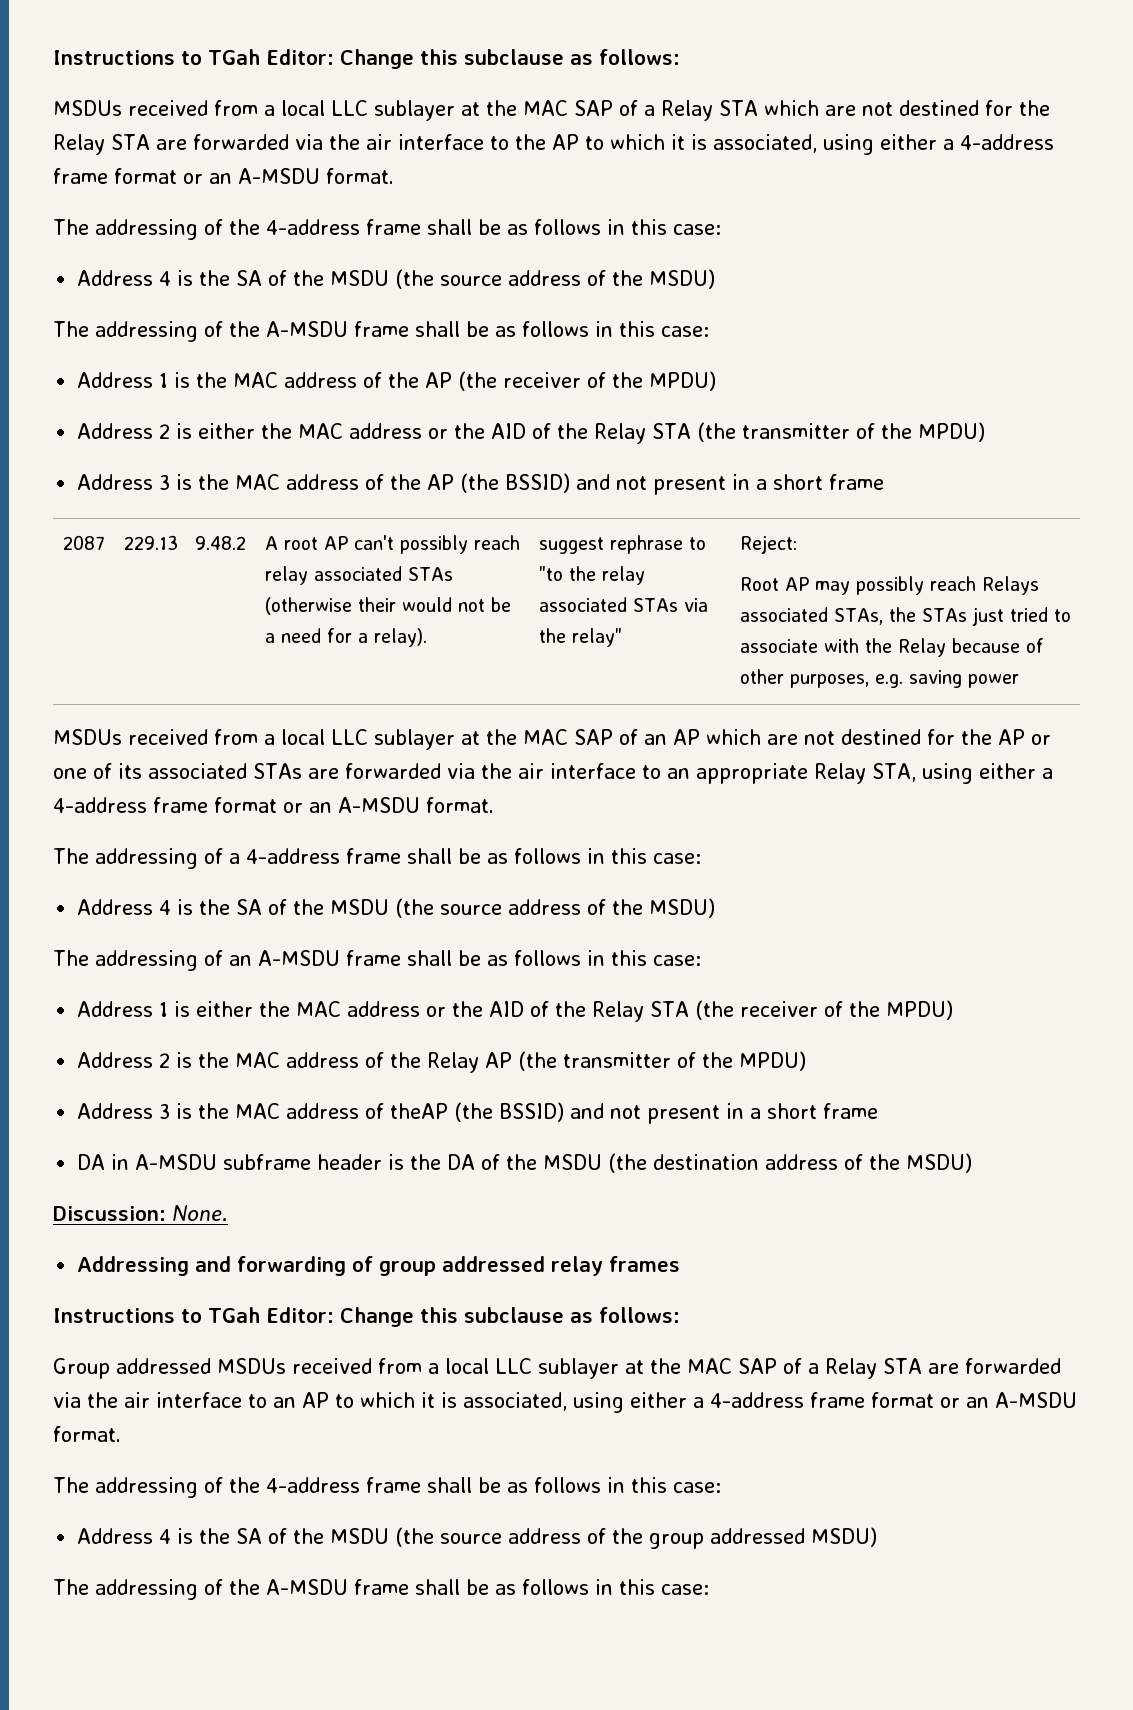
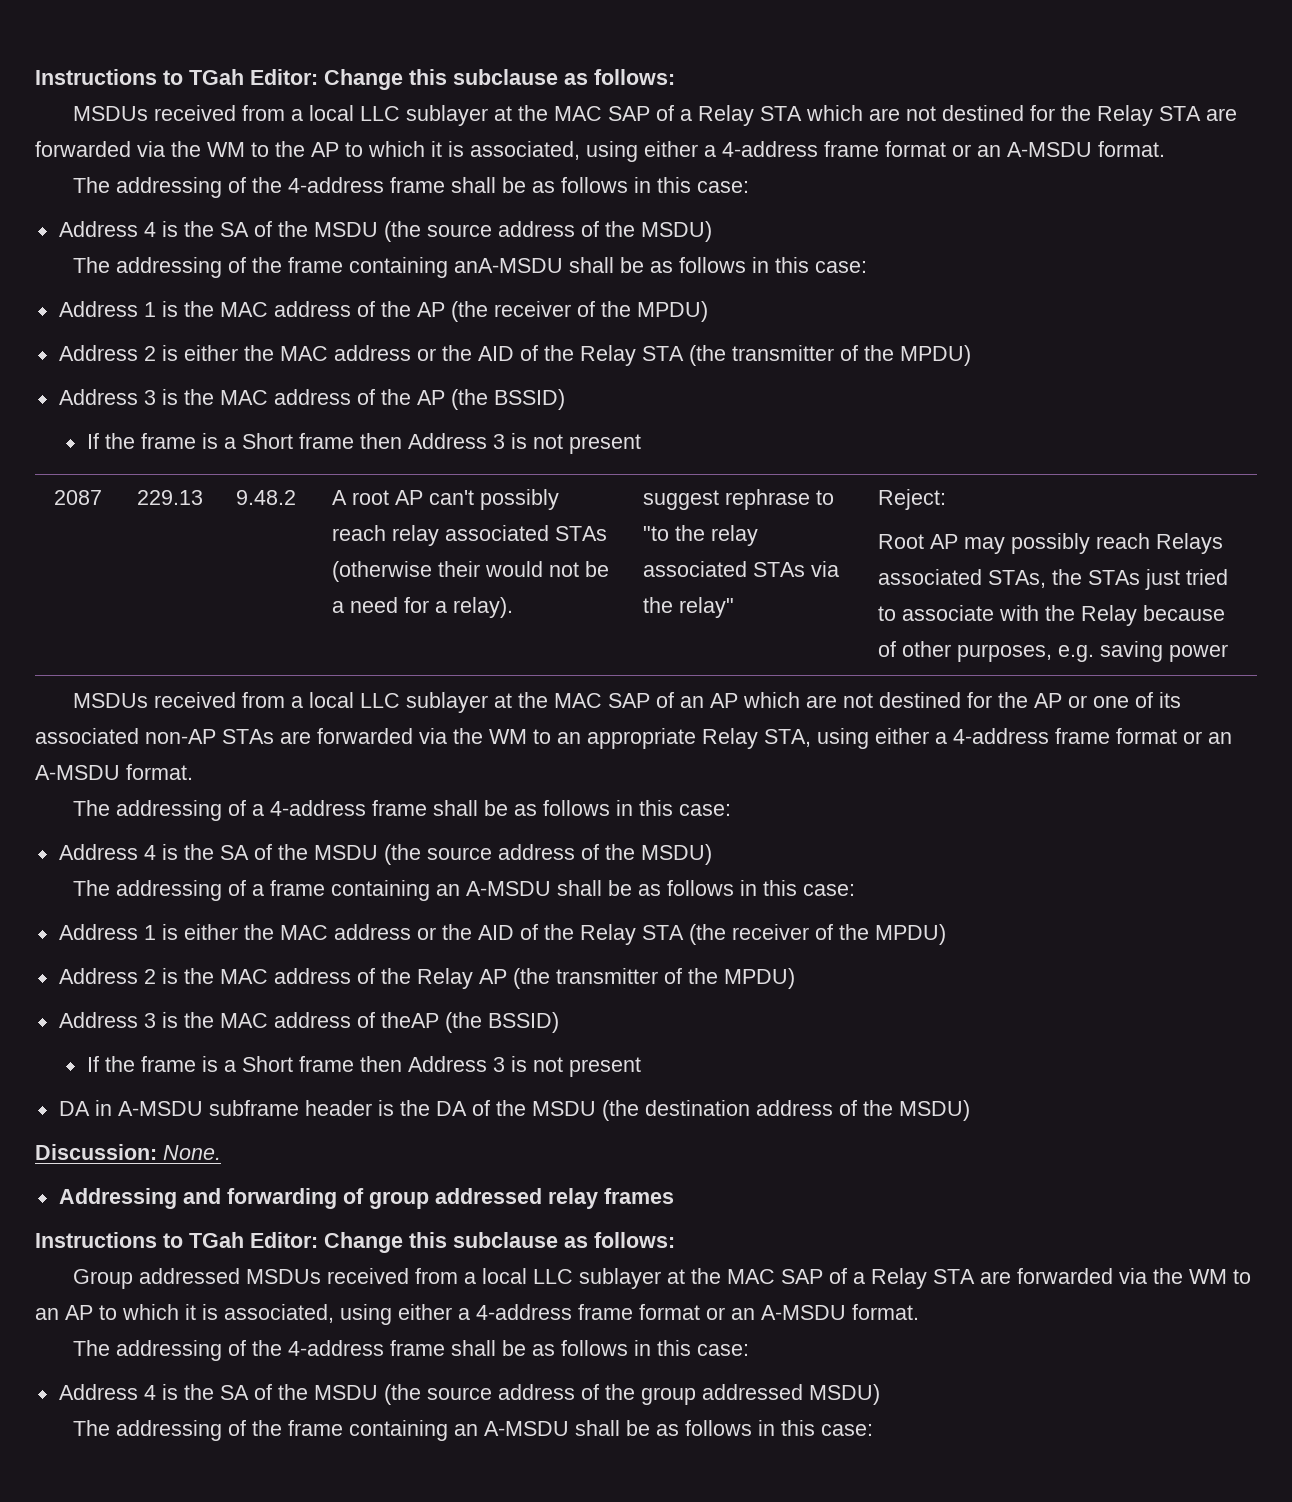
- MSDUs received from a local LLC sublayer at the MAC SAP of a Relay STA which are not destined for the Relay STA are forwarded via the air interface to the AP to which it is associated, using either a 4-address frame format or an A-MSDU format.
+ MSDUs received from a local LLC sublayer at the MAC SAP of a Relay STA which are not destined for the Relay STA are forwarded via the WM to the AP to which it is associated, using either a 4-address frame format or an A-MSDU format.
  The addressing of the 4-address frame shall be as follows in this case:
  Address 4 is the SA of the MSDU (the source address of the MSDU)
- The addressing of the A-MSDU frame shall be as follows in this case:
+ The addressing of the frame containing anA-MSDU shall be as follows in this case:
- Address 3 is the MAC address of the AP (the BSSID) and not present in a short frame
+ Address 3 is the MAC address of the AP (the BSSID)
+ If the frame is a Short frame then Address 3 is not present
- MSDUs received from a local LLC sublayer at the MAC SAP of an AP which are not destined for the AP or one of its associated STAs are forwarded via the air interface to an appropriate Relay STA, using either a 4-address frame format or an A-MSDU format.
+ MSDUs received from a local LLC sublayer at the MAC SAP of an AP which are not destined for the AP or one of its associated non-AP STAs are forwarded via the WM to an appropriate Relay STA, using either a 4-address frame format or an A-MSDU format.
- The addressing of an A-MSDU frame shall be as follows in this case:
+ The addressing of a frame containing an A-MSDU shall be as follows in this case:
- Address 3 is the MAC address of theAP (the BSSID) and not present in a short frame
+ Address 3 is the MAC address of theAP (the BSSID)
+ If the frame is a Short frame then Address 3 is not present
- Group addressed MSDUs received from a local LLC sublayer at the MAC SAP of a Relay STA are forwarded via the air interface to an AP to which it is associated, using either a 4-address frame format or an A-MSDU format.
+ Group addressed MSDUs received from a local LLC sublayer at the MAC SAP of a Relay STA are forwarded via the WM to an AP to which it is associated, using either a 4-address frame format or an A-MSDU format.
  Address 4 is the SA of the MSDU (the source address of the group addressed MSDU)
- The addressing of the A-MSDU frame shall be as follows in this case:
+ The addressing of the frame containing an A-MSDU shall be as follows in this case:

